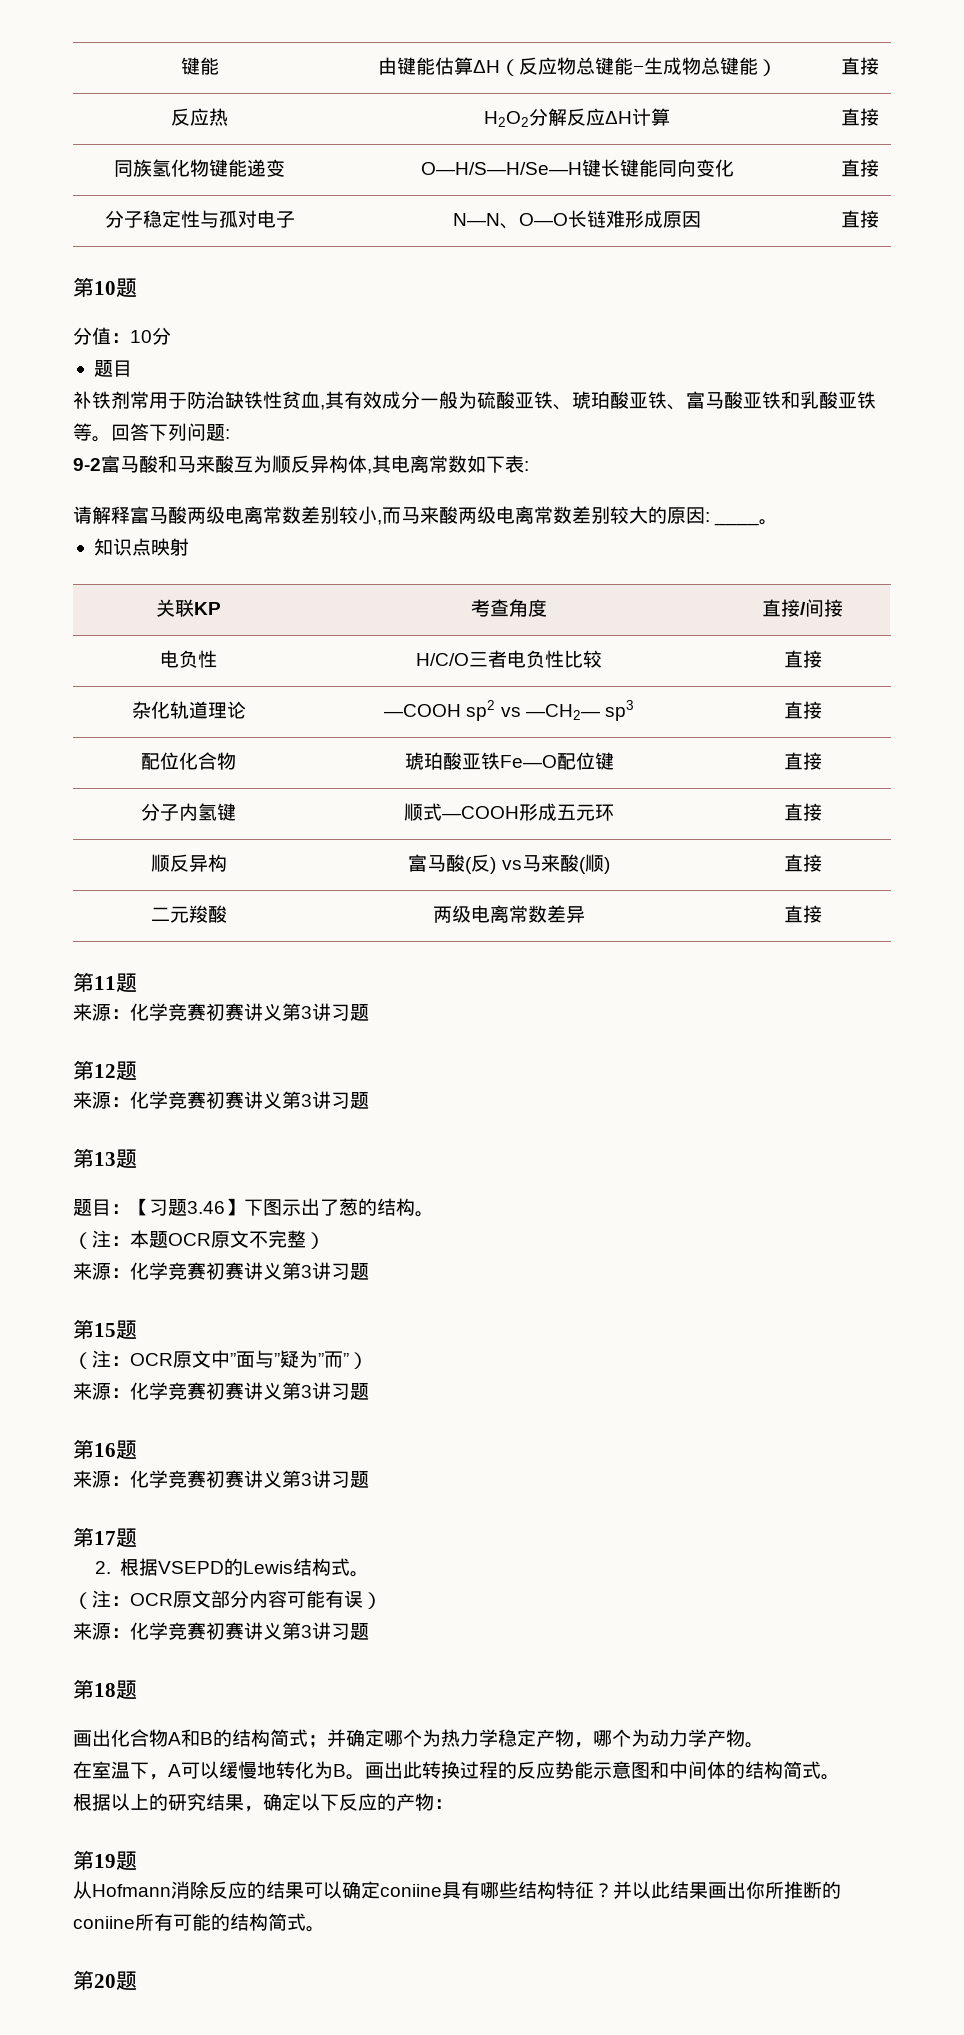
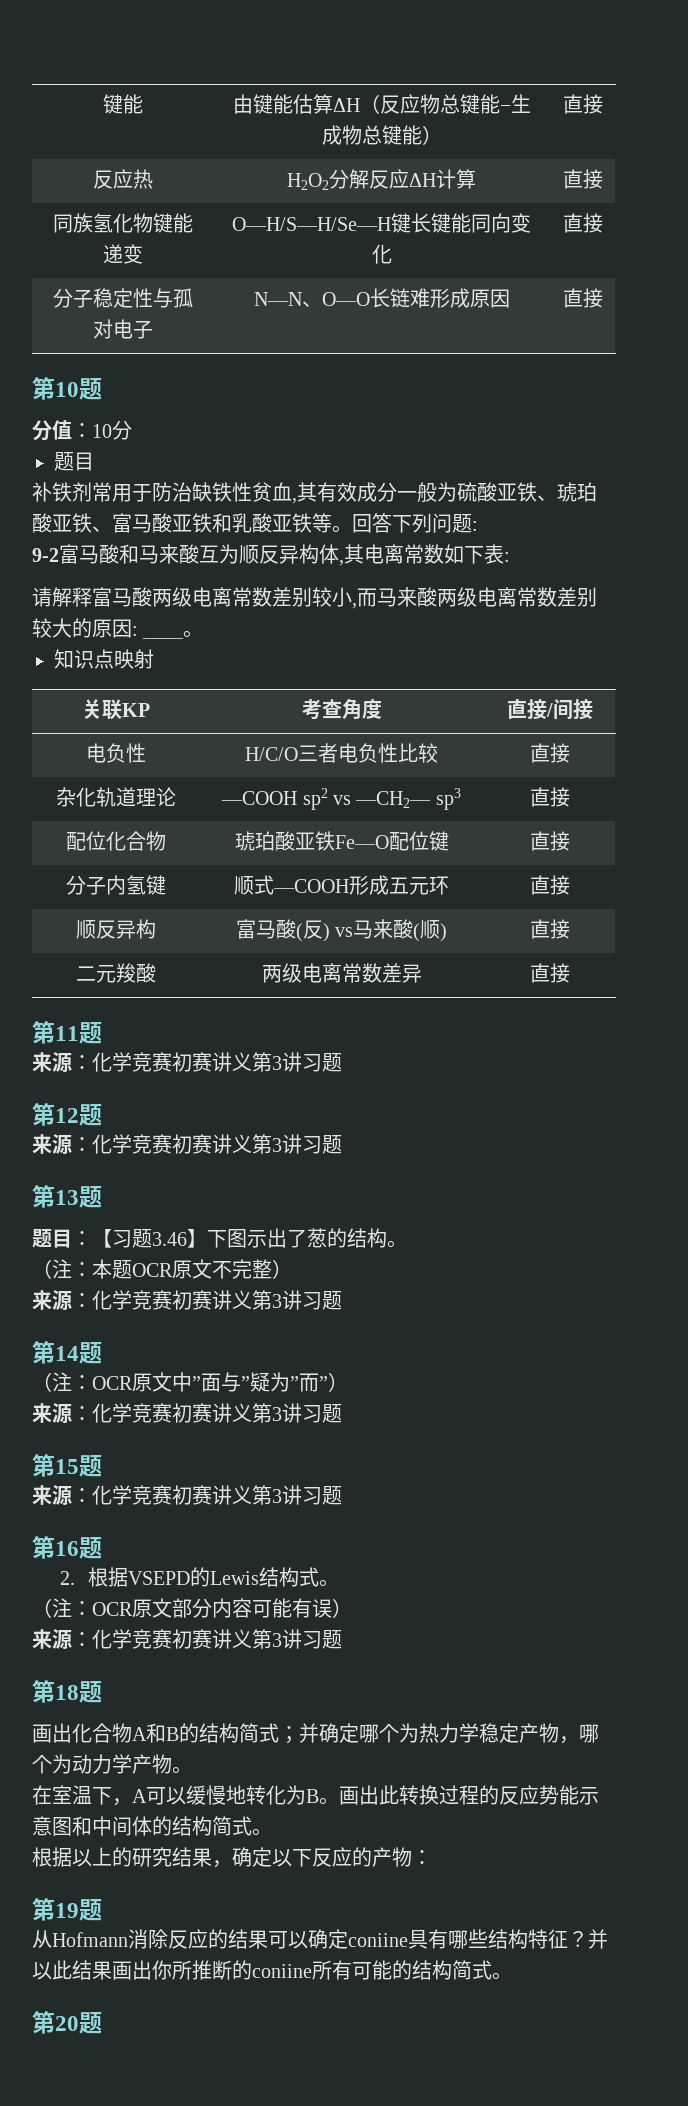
- 第15题
+ 第14题
- 第16题
+ 第15题
- 第17题
+ 第16题

